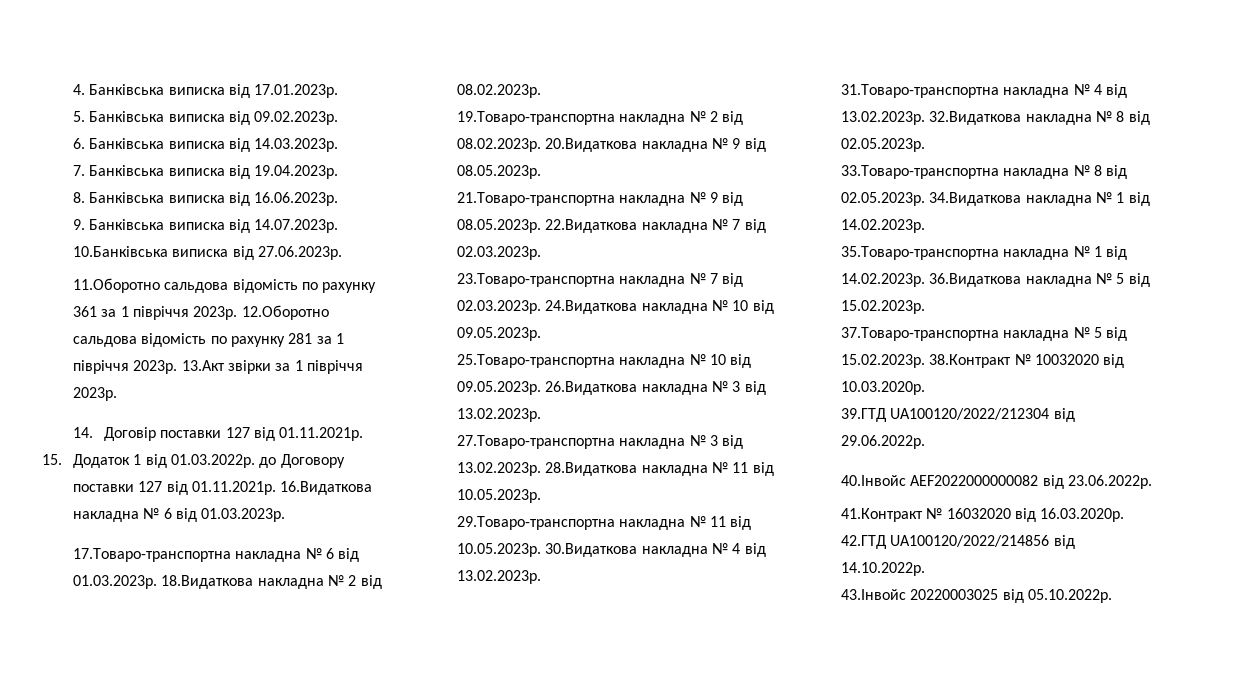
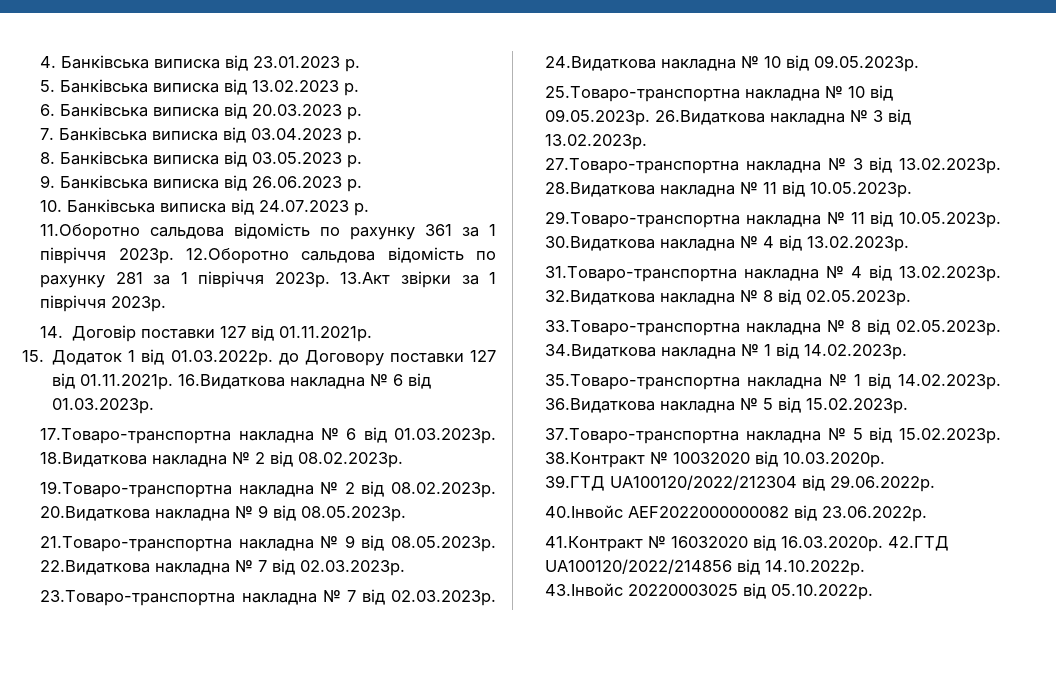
- 4. Банківська виписка від 17.01.2023р.
+ 4. Банківська виписка від 23.01.2023 р.
- 5. Банківська виписка від 09.02.2023р.
+ 5. Банківська виписка від 13.02.2023 р.
- 6. Банківська виписка від 14.03.2023р.
+ 6. Банківська виписка від 20.03.2023 р.
- 7. Банківська виписка від 19.04.2023р.
+ 7. Банківська виписка від 03.04.2023 р.
- 8. Банківська виписка від 16.06.2023р.
+ 8. Банківська виписка від 03.05.2023 р.
- 9. Банківська виписка від 14.07.2023р. 10.Банківська виписка від 27.06.2023р.
+ 9. Банківська виписка від 26.06.2023 р.
+ 10. Банківська виписка від 24.07.2023 р.

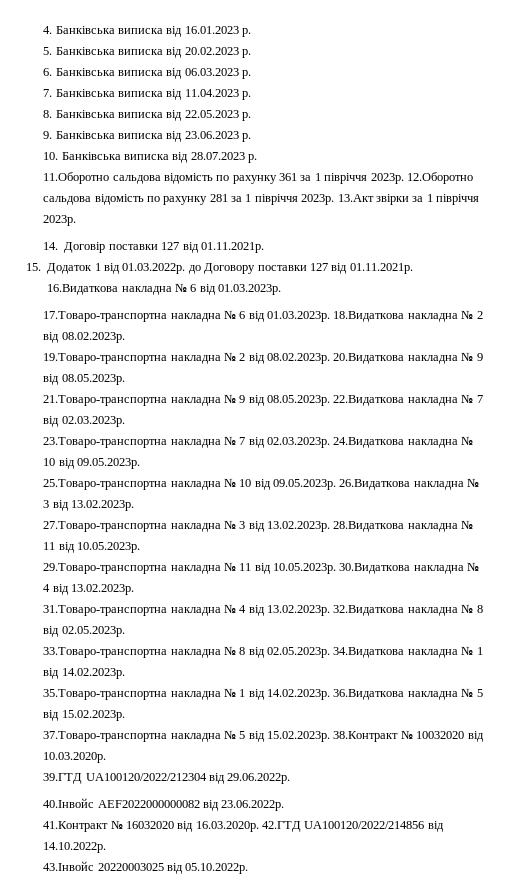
- 4. Банківська виписка від 23.01.2023 р.
+ 4. Банківська виписка від 16.01.2023 р.
- 5. Банківська виписка від 13.02.2023 р.
+ 5. Банківська виписка від 20.02.2023 р.
- 6. Банківська виписка від 20.03.2023 р.
+ 6. Банківська виписка від 06.03.2023 р.
- 7. Банківська виписка від 03.04.2023 р.
+ 7. Банківська виписка від 11.04.2023 р.
- 8. Банківська виписка від 03.05.2023 р.
+ 8. Банківська виписка від 22.05.2023 р.
- 9. Банківська виписка від 26.06.2023 р.
+ 9. Банківська виписка від 23.06.2023 р.
- 10. Банківська виписка від 24.07.2023 р.
+ 10. Банківська виписка від 28.07.2023 р.

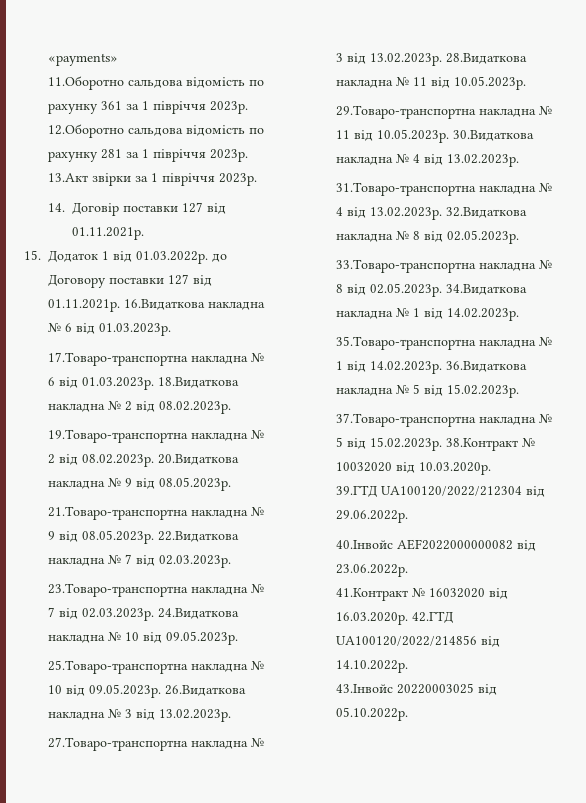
- 4. Банківська виписка від 16.01.2023 р.
- 5. Банківська виписка від 20.02.2023 р.
- 6. Банківська виписка від 06.03.2023 р.
- 7. Банківська виписка від 11.04.2023 р.
- 8. Банківська виписка від 22.05.2023 р.
- 9. Банківська виписка від 23.06.2023 р.
- 10. Банківська виписка від 28.07.2023 р.
+ «payments»

